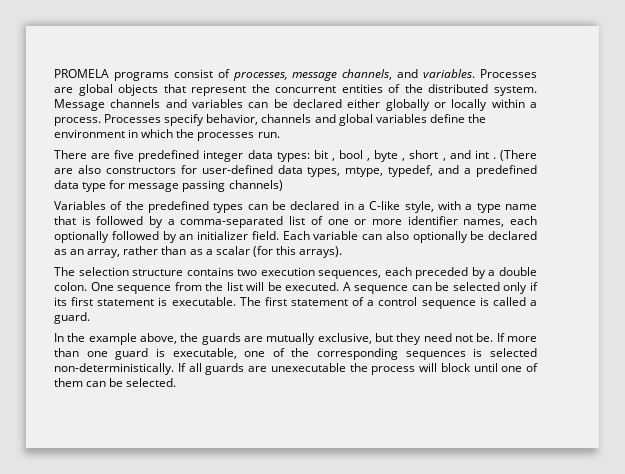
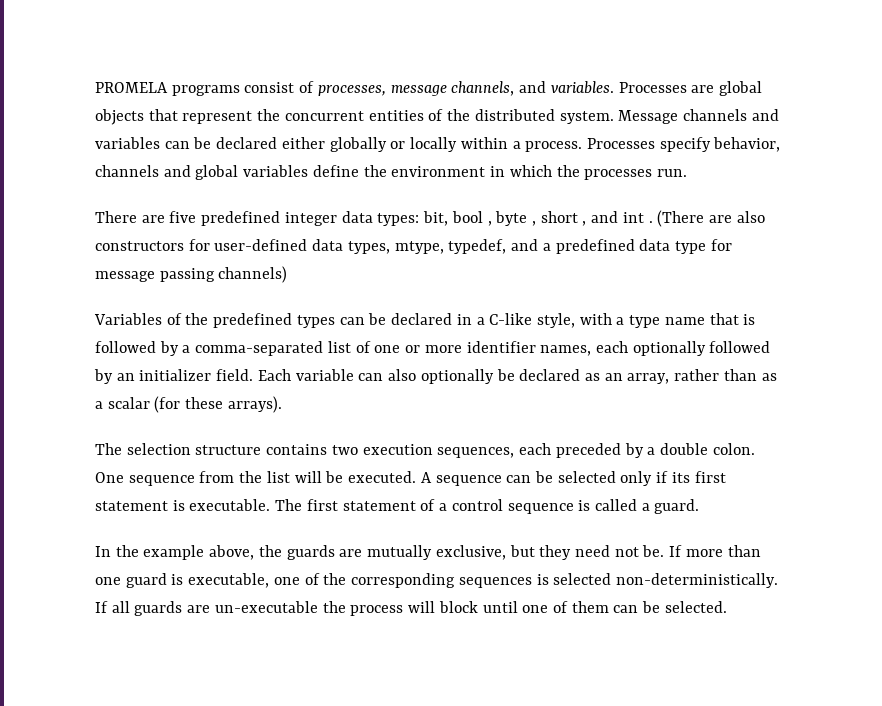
- There are five predefined integer data types: bit , bool , byte , short , and int .
+ There are five predefined integer data types: bit, bool , byte , short , and int .
- Each variable can also optionally be declared as an array, rather than as a scalar (for this arrays).
+ Each variable can also optionally be declared as an array, rather than as a scalar (for these arrays).
- If all guards are unexecutable the process will block until one of them can be selected.
+ If all guards are un-executable the process will block until one of them can be selected.

